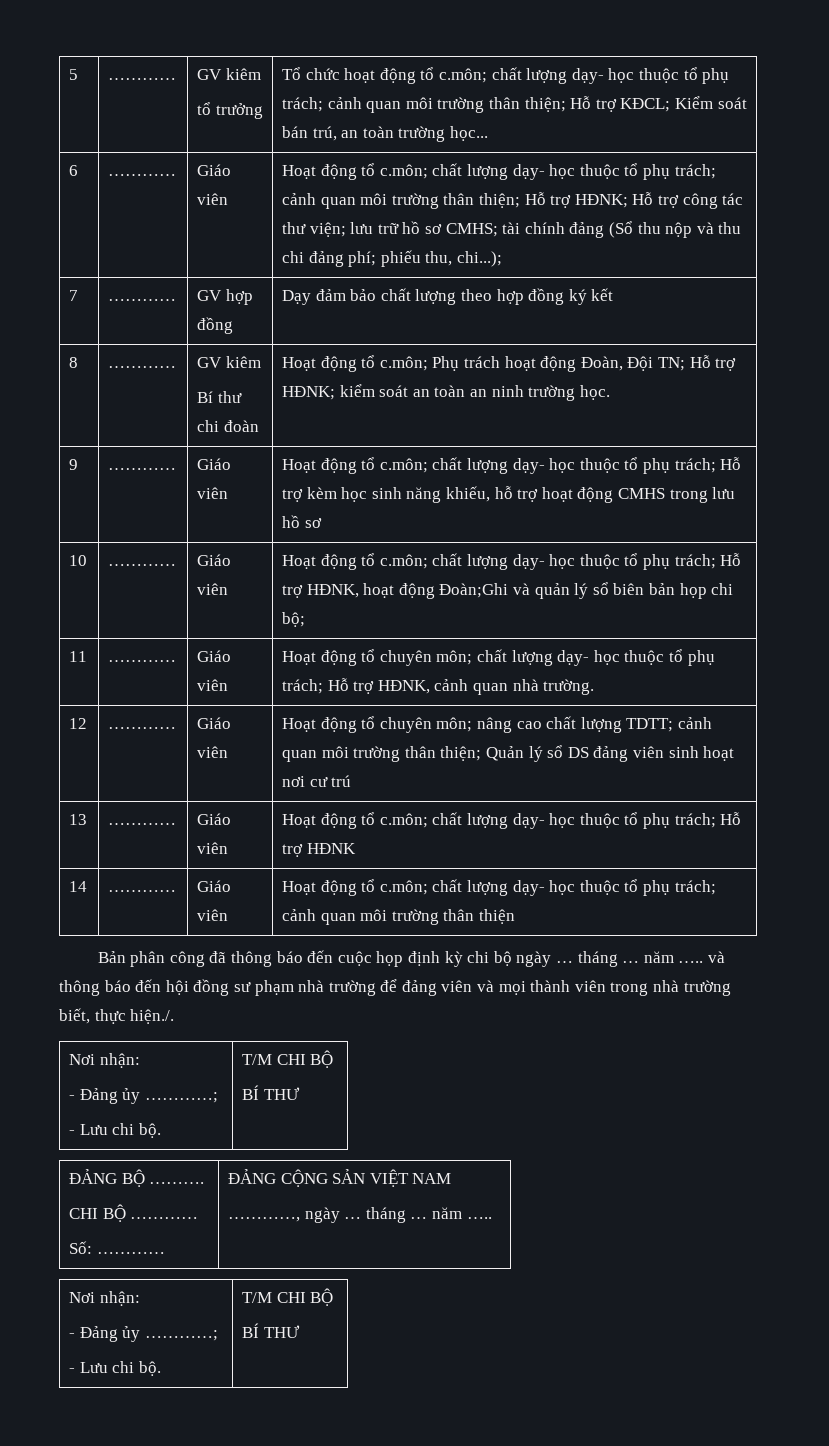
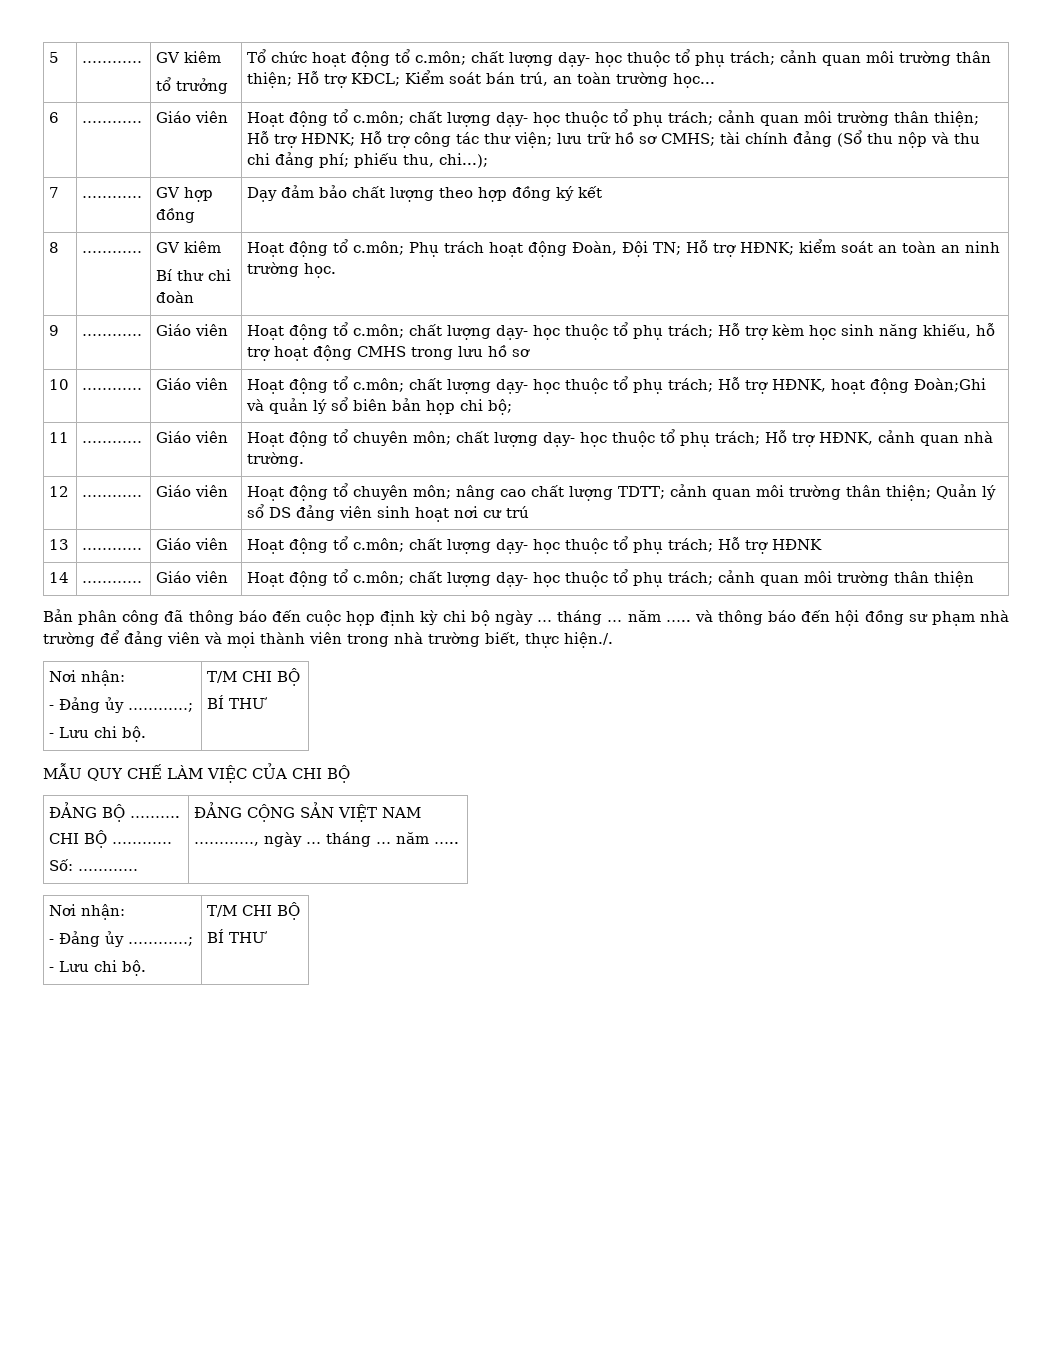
+ MẪU QUY CHẾ LÀM VIỆC CỦA CHI BỘ

